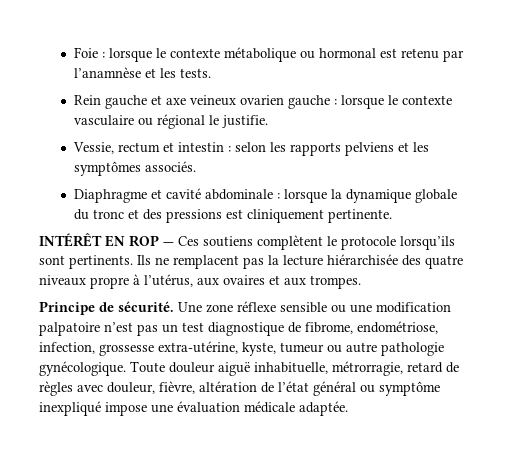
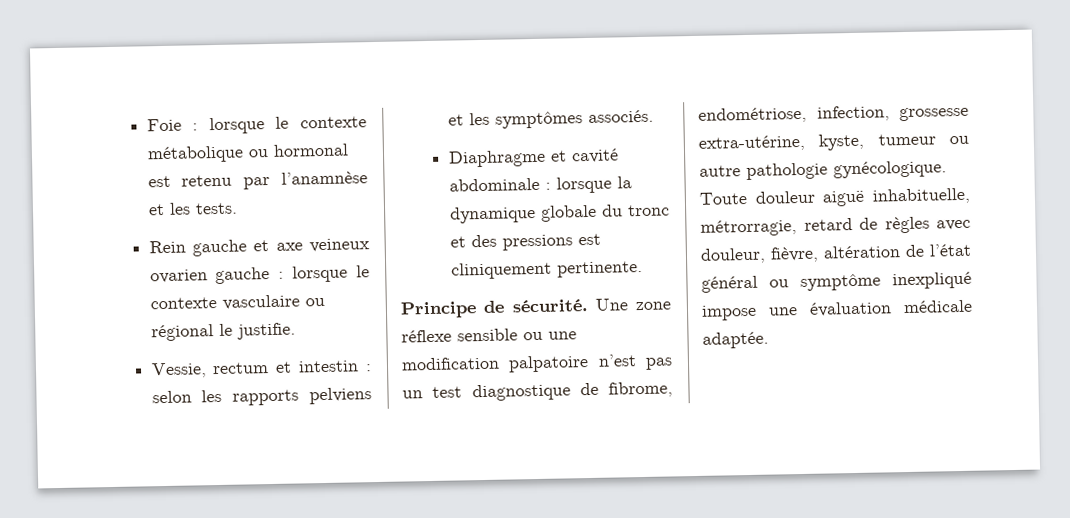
- INTÉRÊT EN ROP — Ces soutiens complètent le protocole lorsqu’ils sont pertinents. Ils ne remplacent pas la lecture hiérarchisée des quatre niveaux propre à l’utérus, aux ovaires et aux trompes.

